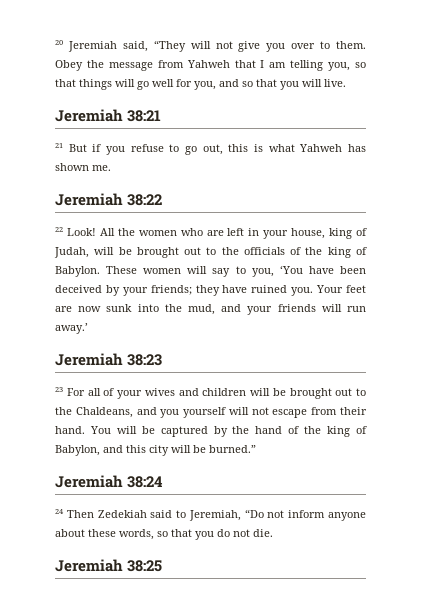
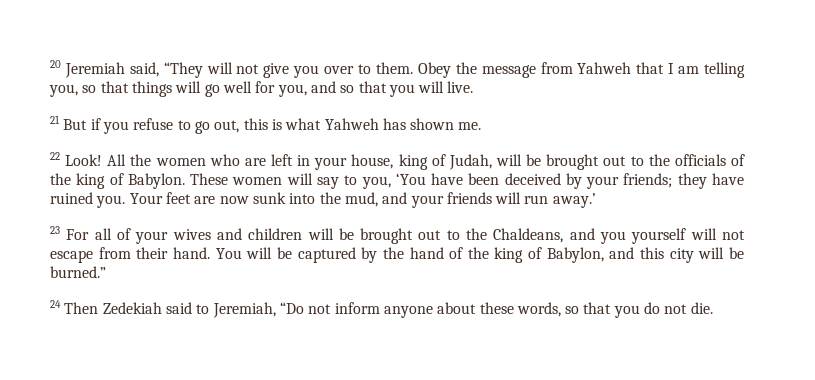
- Jeremiah 38:21
- Jeremiah 38:22
- Jeremiah 38:23
- Jeremiah 38:24
- Jeremiah 38:25

